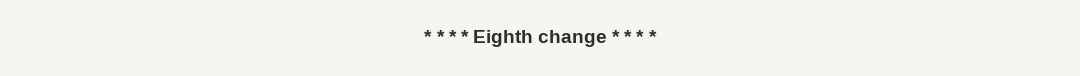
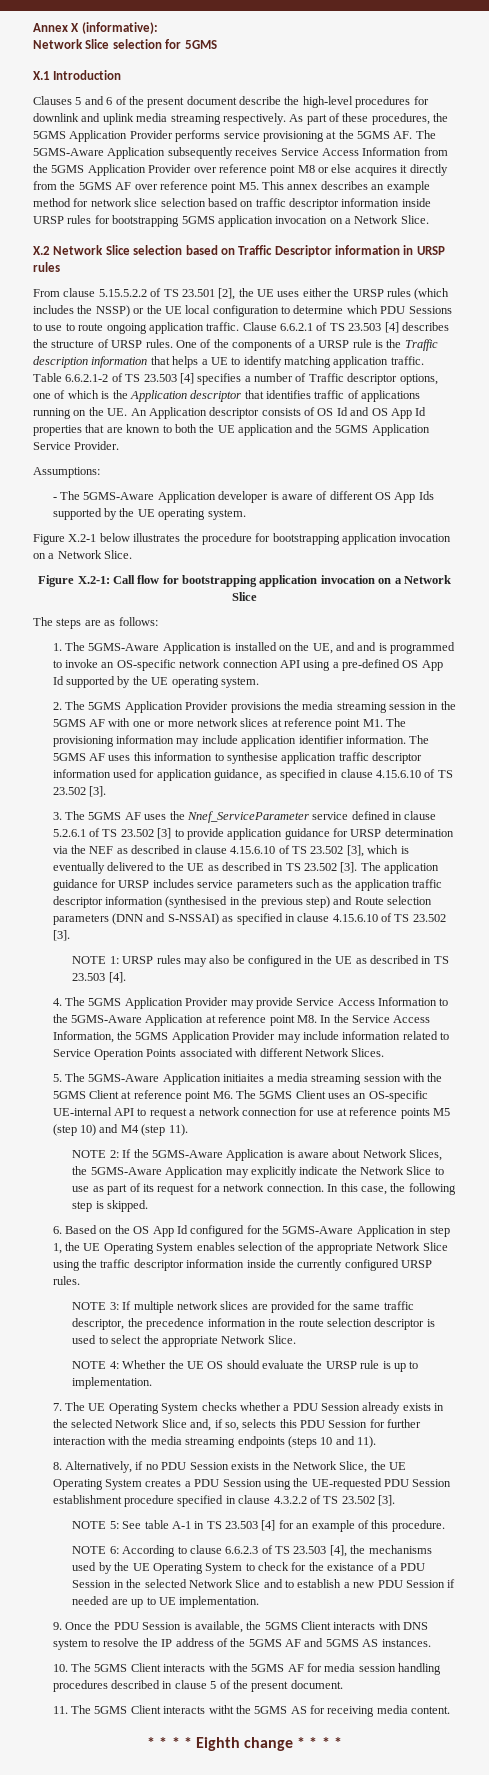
+ Annex X (informative):
+ Network Slice selection for 5GMS
+ X.1 Introduction
+ Clauses 5 and 6 of the present document describe the high-level procedures for downlink and uplink media streaming respectively. As part of these procedures, the 5GMS Application Provider performs service provisioning at the 5GMS AF. The 5GMS-Aware Application subsequently receives Service Access Information from the 5GMS Application Provider over reference point M8 or else acquires it directly from the 5GMS AF over reference point M5. This annex describes an example method for network slice selection based on traffic descriptor information inside URSP rules for bootstrapping 5GMS application invocation on a Network Slice.
+ X.2 Network Slice selection based on Traffic Descriptor information in URSP rules
+ From clause 5.15.5.2.2 of TS 23.501 [2], the UE uses either the URSP rules (which includes the NSSP) or the UE local configuration to determine which PDU Sessions to use to route ongoing application traffic. Clause 6.6.2.1 of TS 23.503 [4] describes the structure of URSP rules. One of the components of a URSP rule is the Traffic description information that helps a UE to identify matching application traffic. Table 6.6.2.1-2 of TS 23.503 [4] specifies a number of Traffic descriptor options, one of which is the Application descriptor that identifies traffic of applications running on the UE. An Application descriptor consists of OS Id and OS App Id properties that are known to both the UE application and the 5GMS Application Service Provider.
+ Assumptions:
+ - The 5GMS-Aware Application developer is aware of different OS App Ids supported by the UE operating system.
+ Figure X.2-1 below illustrates the procedure for bootstrapping application invocation on a Network Slice.
+ Figure X.2-1: Call flow for bootstrapping application invocation on a Network Slice
+ The steps are as follows:
+ 1. The 5GMS-Aware Application is installed on the UE, and and is programmed to invoke an OS-specific network connection API using a pre-defined OS App Id supported by the UE operating system.
+ 2. The 5GMS Application Provider provisions the media streaming session in the 5GMS AF with one or more network slices at reference point M1. The provisioning information may include application identifier information. The 5GMS AF uses this information to synthesise application traffic descriptor information used for application guidance, as specified in clause 4.15.6.10 of TS 23.502 [3].
+ 3. The 5GMS AF uses the Nnef_ServiceParameter service defined in clause 5.2.6.1 of TS 23.502 [3] to provide application guidance for URSP determination via the NEF as described in clause 4.15.6.10 of TS 23.502 [3], which is eventually delivered to the UE as described in TS 23.502 [3]. The application guidance for URSP includes service parameters such as the application traffic descriptor information (synthesised in the previous step) and Route selection parameters (DNN and S-NSSAI) as specified in clause 4.15.6.10 of TS 23.502 [3].
+ NOTE 1: URSP rules may also be configured in the UE as described in TS 23.503 [4].
+ 4. The 5GMS Application Provider may provide Service Access Information to the 5GMS-Aware Application at reference point M8. In the Service Access Information, the 5GMS Application Provider may include information related to Service Operation Points associated with different Network Slices.
+ 5. The 5GMS-Aware Application initiaites a media streaming session with the 5GMS Client at reference point M6. The 5GMS Client uses an OS-specific UE-internal API to request a network connection for use at reference points M5 (step 10) and M4 (step 11).
+ NOTE 2: If the 5GMS-Aware Application is aware about Network Slices, the 5GMS-Aware Application may explicitly indicate the Network Slice to use as part of its request for a network connection. In this case, the following step is skipped.
+ 6. Based on the OS App Id configured for the 5GMS-Aware Application in step 1, the UE Operating System enables selection of the appropriate Network Slice using the traffic descriptor information inside the currently configured URSP rules.
+ NOTE 3: If multiple network slices are provided for the same traffic descriptor, the precedence information in the route selection descriptor is used to select the appropriate Network Slice.
+ NOTE 4: Whether the UE OS should evaluate the URSP rule is up to implementation.
+ 7. The UE Operating System checks whether a PDU Session already exists in the selected Network Slice and, if so, selects this PDU Session for further interaction with the media streaming endpoints (steps 10 and 11).
+ 8. Alternatively, if no PDU Session exists in the Network Slice, the UE Operating System creates a PDU Session using the UE-requested PDU Session establishment procedure specified in clause 4.3.2.2 of TS 23.502 [3].
+ NOTE 5: See table A-1 in TS 23.503 [4] for an example of this procedure.
+ NOTE 6: According to clause 6.6.2.3 of TS 23.503 [4], the mechanisms used by the UE Operating System to check for the existance of a PDU Session in the selected Network Slice and to establish a new PDU Session if needed are up to UE implementation.
+ 9. Once the PDU Session is available, the 5GMS Client interacts with DNS system to resolve the IP address of the 5GMS AF and 5GMS AS instances.
+ 10. The 5GMS Client interacts with the 5GMS AF for media session handling procedures described in clause 5 of the present document.
+ 11. The 5GMS Client interacts witht the 5GMS AS for receiving media content.

